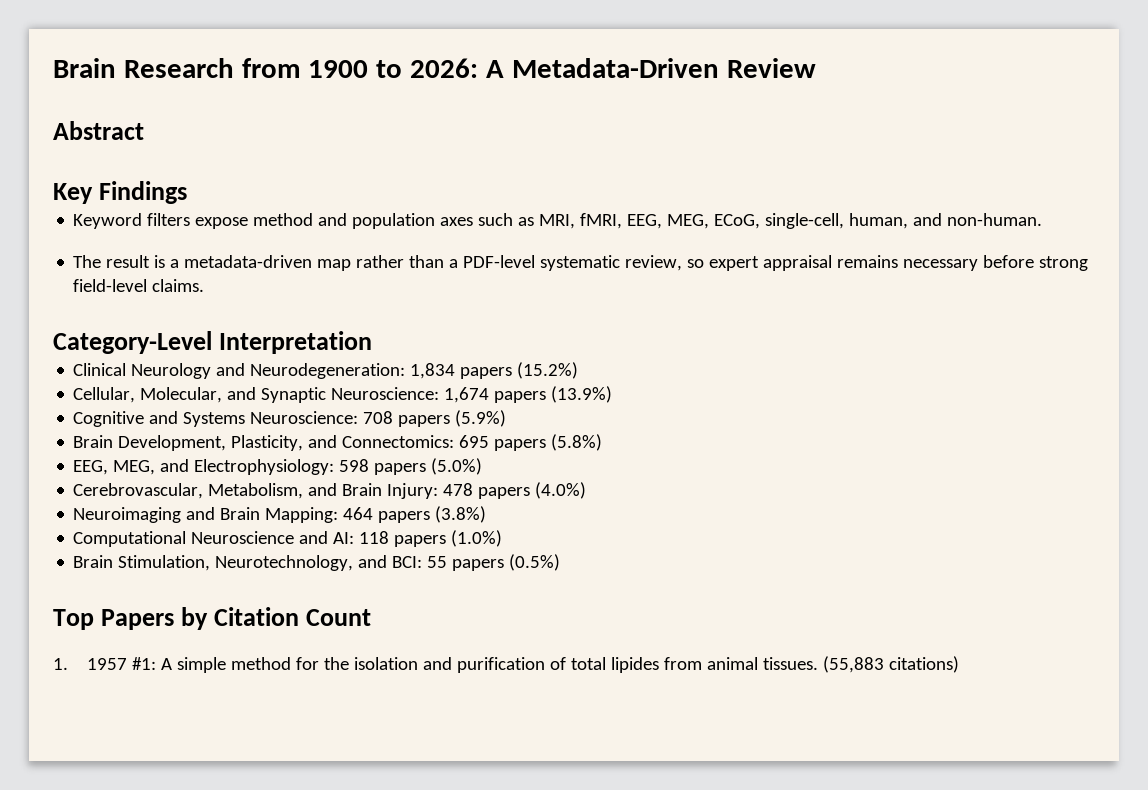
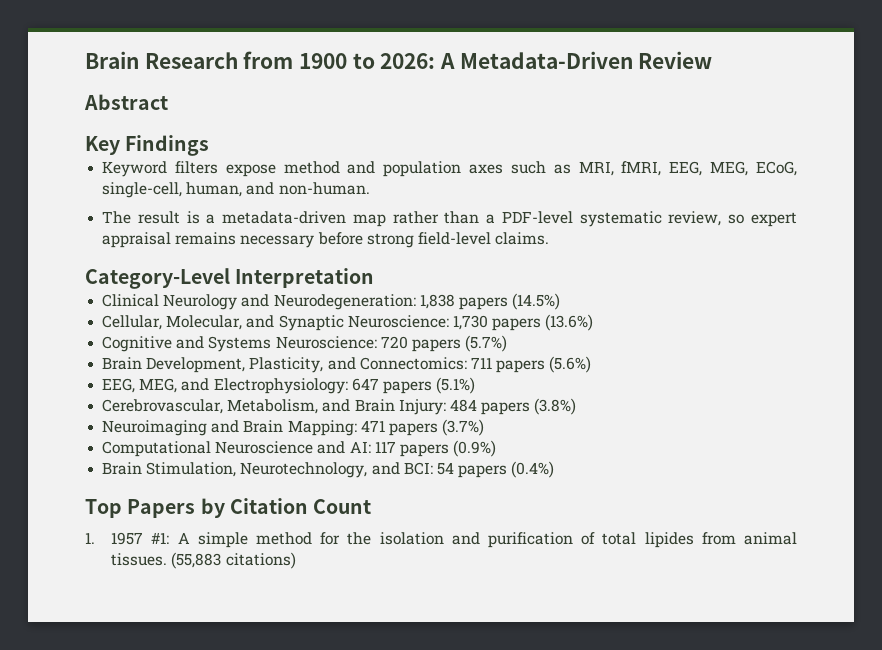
- Clinical Neurology and Neurodegeneration: 1,834 papers (15.2%)
+ Clinical Neurology and Neurodegeneration: 1,838 papers (14.5%)
- Cellular, Molecular, and Synaptic Neuroscience: 1,674 papers (13.9%)
+ Cellular, Molecular, and Synaptic Neuroscience: 1,730 papers (13.6%)
- Cognitive and Systems Neuroscience: 708 papers (5.9%)
+ Cognitive and Systems Neuroscience: 720 papers (5.7%)
- Brain Development, Plasticity, and Connectomics: 695 papers (5.8%)
+ Brain Development, Plasticity, and Connectomics: 711 papers (5.6%)
- EEG, MEG, and Electrophysiology: 598 papers (5.0%)
+ EEG, MEG, and Electrophysiology: 647 papers (5.1%)
- Cerebrovascular, Metabolism, and Brain Injury: 478 papers (4.0%)
+ Cerebrovascular, Metabolism, and Brain Injury: 484 papers (3.8%)
- Neuroimaging and Brain Mapping: 464 papers (3.8%)
+ Neuroimaging and Brain Mapping: 471 papers (3.7%)
- Computational Neuroscience and AI: 118 papers (1.0%)
+ Computational Neuroscience and AI: 117 papers (0.9%)
- Brain Stimulation, Neurotechnology, and BCI: 55 papers (0.5%)
+ Brain Stimulation, Neurotechnology, and BCI: 54 papers (0.4%)

